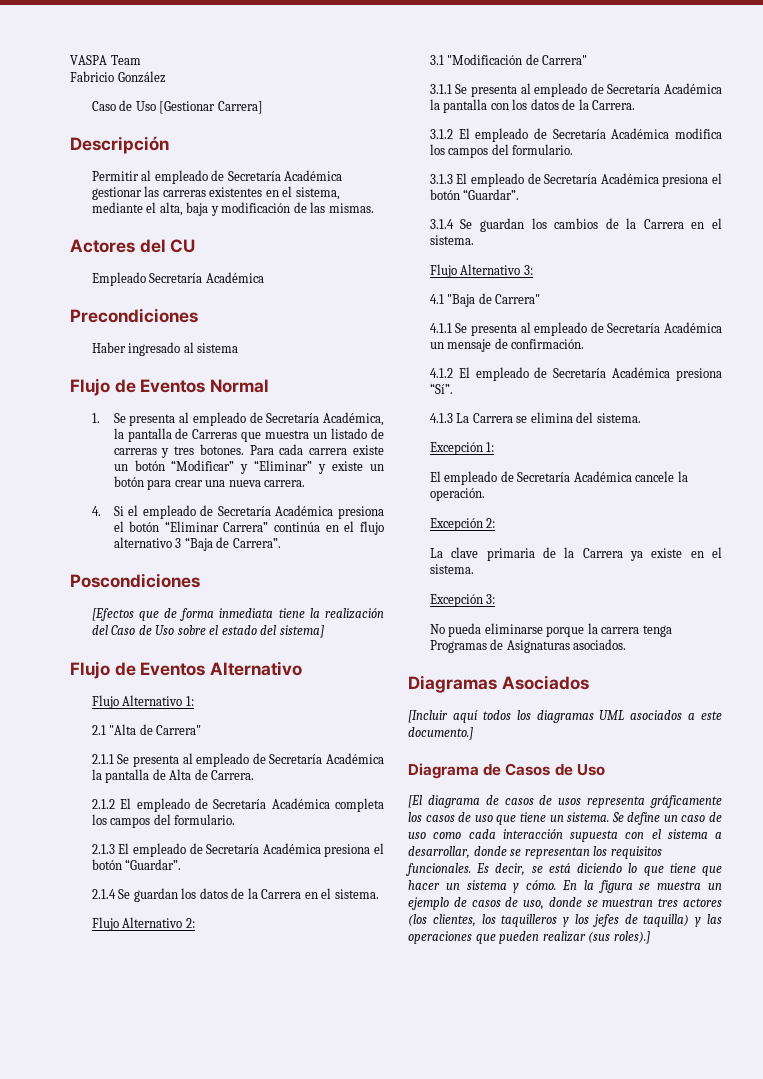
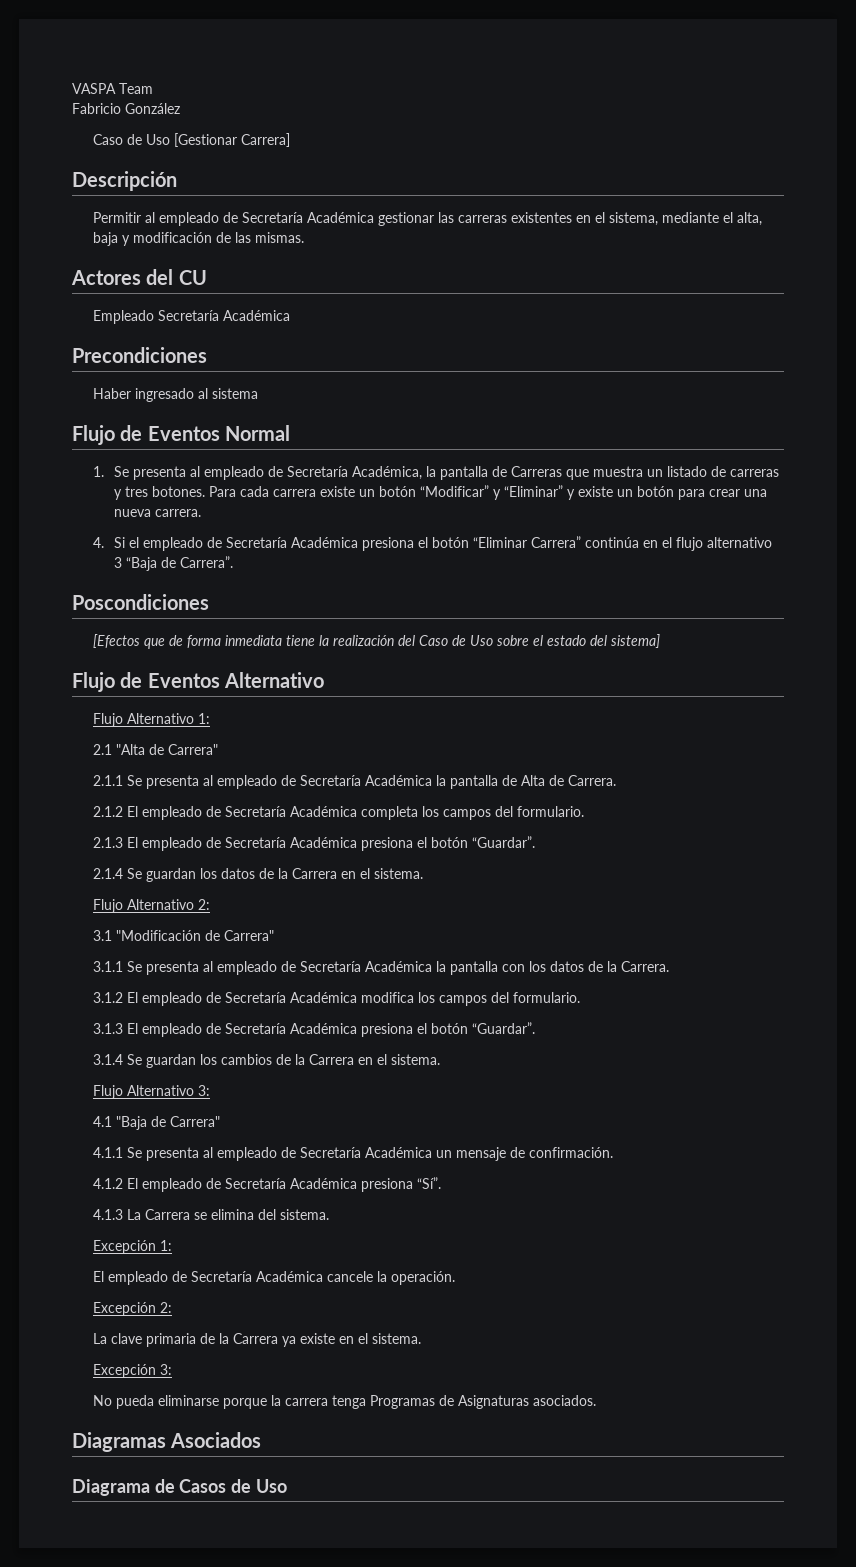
- [Incluir aquí todos los diagramas UML asociados a este documento.]
- [El diagrama de casos de usos representa gráficamente los casos de uso que tiene un sistema. Se define un caso de uso como cada interacción supuesta con el sistema a desarrollar, donde se representan los requisitos funcionales. Es decir, se está diciendo lo que tiene que hacer un sistema y cómo. En la figura se muestra un ejemplo de casos de uso, donde se muestran tres actores (los clientes, los taquilleros y los jefes de taquilla) y las operaciones que pueden realizar (sus roles).]

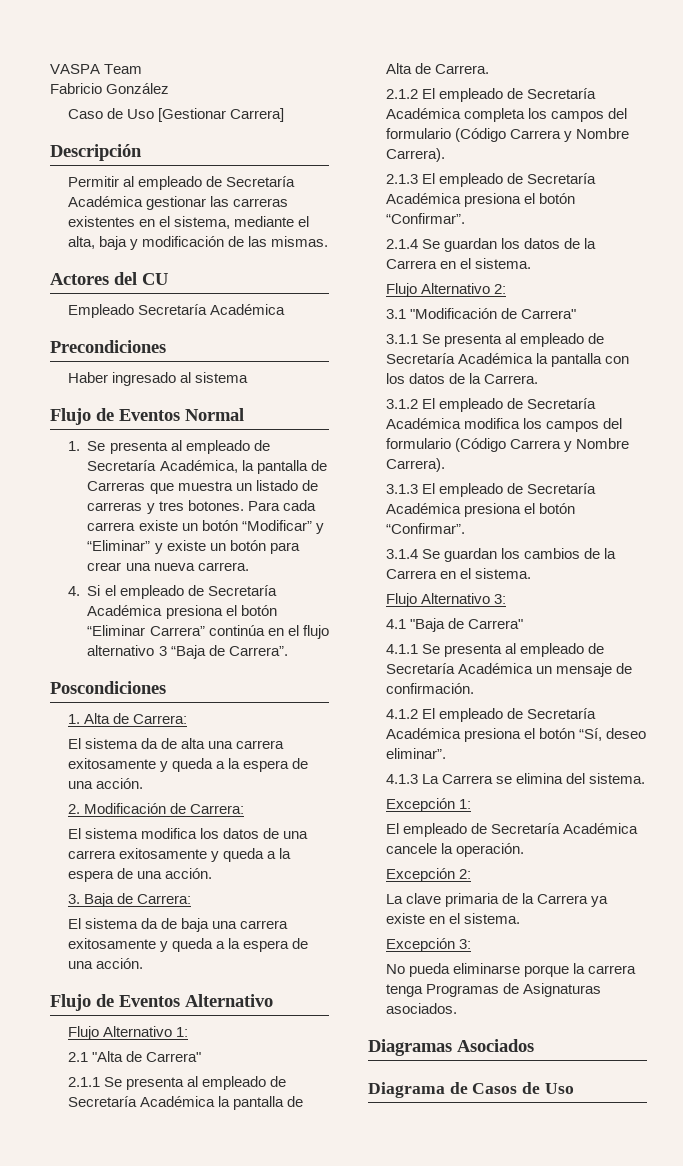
- [Efectos que de forma inmediata tiene la realización del Caso de Uso sobre el estado del sistema]
+ 1. Alta de Carrera:
+ El sistema da de alta una carrera exitosamente y queda a la espera de una acción.
+ 2. Modificación de Carrera:
+ El sistema modifica los datos de una carrera exitosamente y queda a la espera de una acción.
+ 3. Baja de Carrera:
+ El sistema da de baja una carrera exitosamente y queda a la espera de una acción.
- 2.1.2 El empleado de Secretaría Académica completa los campos del formulario.
+ 2.1.2 El empleado de Secretaría Académica completa los campos del formulario (Código Carrera y Nombre Carrera).
- 2.1.3 El empleado de Secretaría Académica presiona el botón “Guardar”.
+ 2.1.3 El empleado de Secretaría Académica presiona el botón “Confirmar”.
- 3.1.2 El empleado de Secretaría Académica modifica los campos del formulario.
+ 3.1.2 El empleado de Secretaría Académica modifica los campos del formulario (Código Carrera y Nombre Carrera).
- 3.1.3 El empleado de Secretaría Académica presiona el botón “Guardar”.
+ 3.1.3 El empleado de Secretaría Académica presiona el botón “Confirmar”.
- 4.1.2 El empleado de Secretaría Académica presiona “Sí”.
+ 4.1.2 El empleado de Secretaría Académica presiona el botón “Sí, deseo eliminar”.

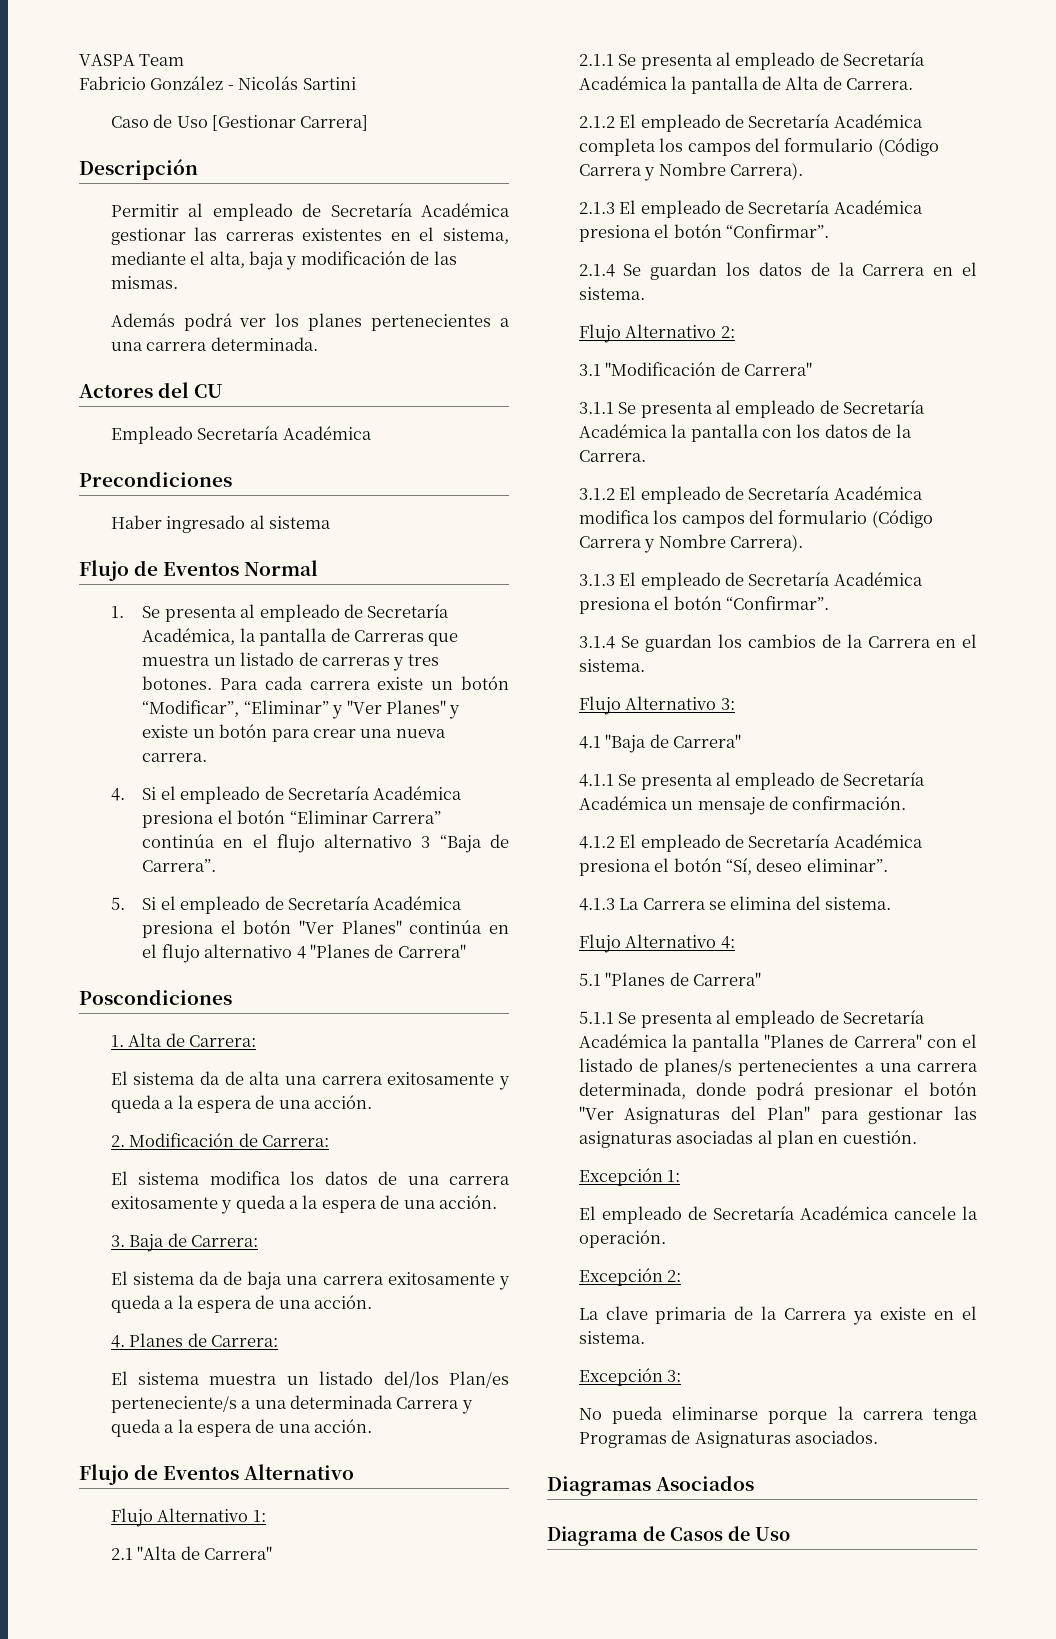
- Fabricio González
+ Fabricio González - Nicolás Sartini
+ Además podrá ver los planes pertenecientes a una carrera determinada.
- Para cada carrera existe un botón “Modificar” y “Eliminar” y existe un botón para crear una nueva carrera.
+ Para cada carrera existe un botón “Modificar”, “Eliminar” y "Ver Planes" y existe un botón para crear una nueva carrera.
+ 5. Si el empleado de Secretaría Académica presiona el botón "Ver Planes" continúa en el flujo alternativo 4 "Planes de Carrera"
+ 4. Planes de Carrera:
+ El sistema muestra un listado del/los Plan/es perteneciente/s a una determinada Carrera y queda a la espera de una acción.
+ Flujo Alternativo 4:
+ 5.1 "Planes de Carrera"
+ 5.1.1 Se presenta al empleado de Secretaría Académica la pantalla "Planes de Carrera" con el listado de planes/s pertenecientes a una carrera determinada, donde podrá presionar el botón "Ver Asignaturas del Plan" para gestionar las asignaturas asociadas al plan en cuestión.

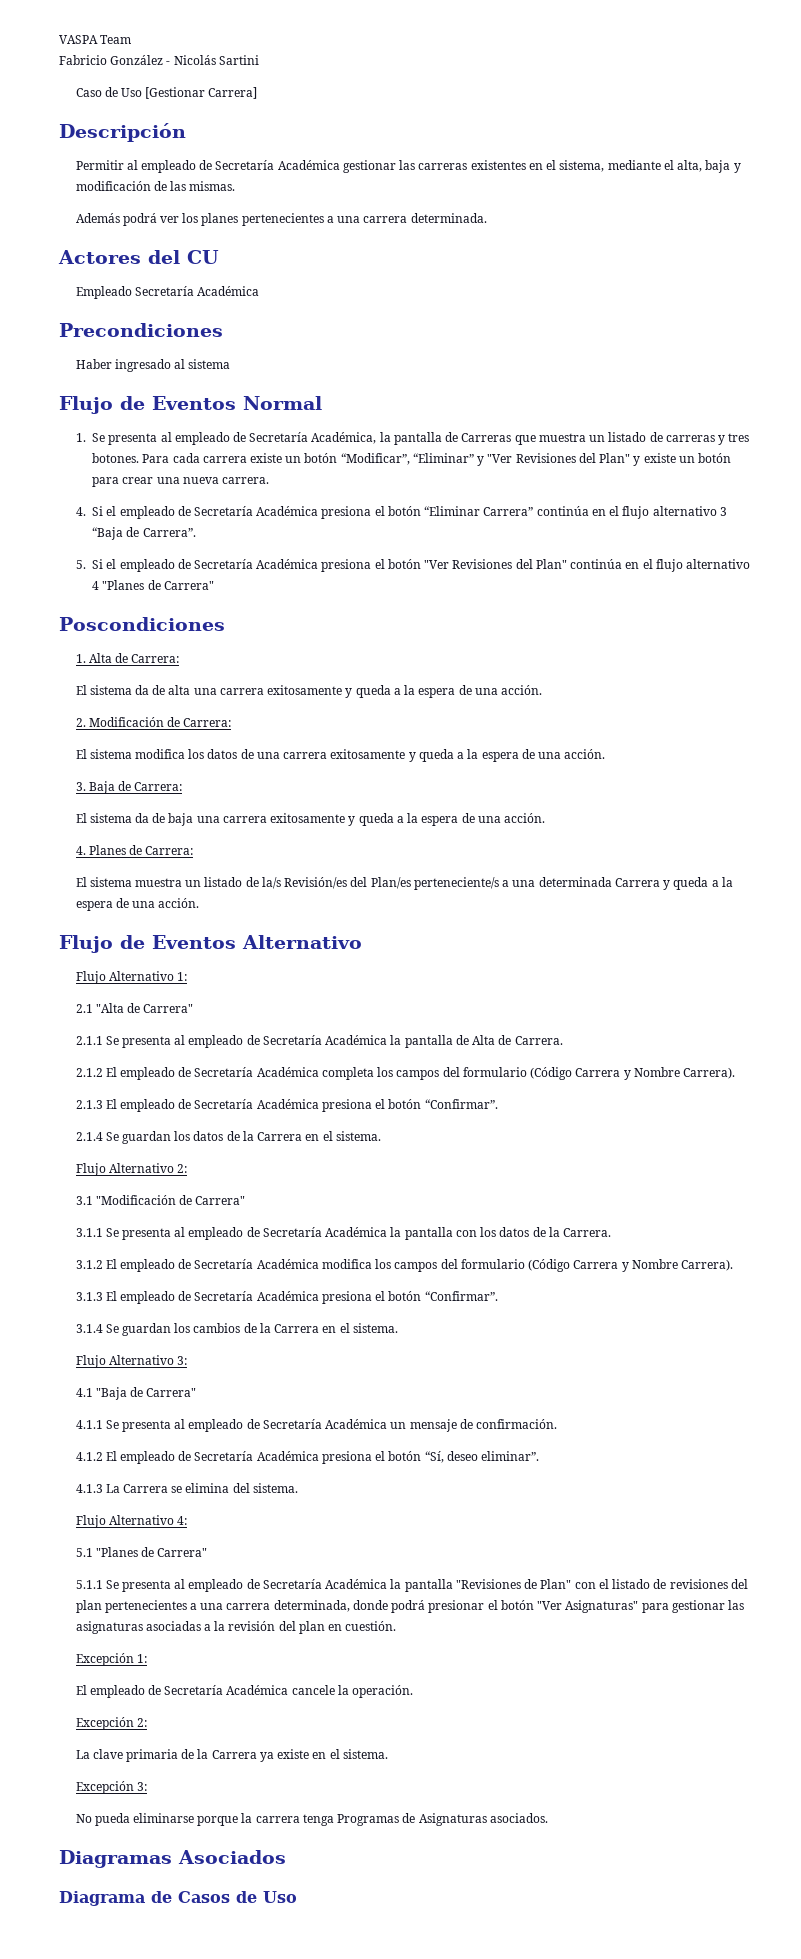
- Para cada carrera existe un botón “Modificar”, “Eliminar” y "Ver Planes" y existe un botón para crear una nueva carrera.
+ Para cada carrera existe un botón “Modificar”, “Eliminar” y "Ver Revisiones del Plan" y existe un botón para crear una nueva carrera.
- 5. Si el empleado de Secretaría Académica presiona el botón "Ver Planes" continúa en el flujo alternativo 4 "Planes de Carrera"
+ 5. Si el empleado de Secretaría Académica presiona el botón "Ver Revisiones del Plan" continúa en el flujo alternativo 4 "Planes de Carrera"
- El sistema muestra un listado del/los Plan/es perteneciente/s a una determinada Carrera y queda a la espera de una acción.
+ El sistema muestra un listado de la/s Revisión/es del Plan/es perteneciente/s a una determinada Carrera y queda a la espera de una acción.
- 5.1.1 Se presenta al empleado de Secretaría Académica la pantalla "Planes de Carrera" con el listado de planes/s pertenecientes a una carrera determinada, donde podrá presionar el botón "Ver Asignaturas del Plan" para gestionar las asignaturas asociadas al plan en cuestión.
+ 5.1.1 Se presenta al empleado de Secretaría Académica la pantalla "Revisiones de Plan" con el listado de revisiones del plan pertenecientes a una carrera determinada, donde podrá presionar el botón "Ver Asignaturas" para gestionar las asignaturas asociadas a la revisión del plan en cuestión.

